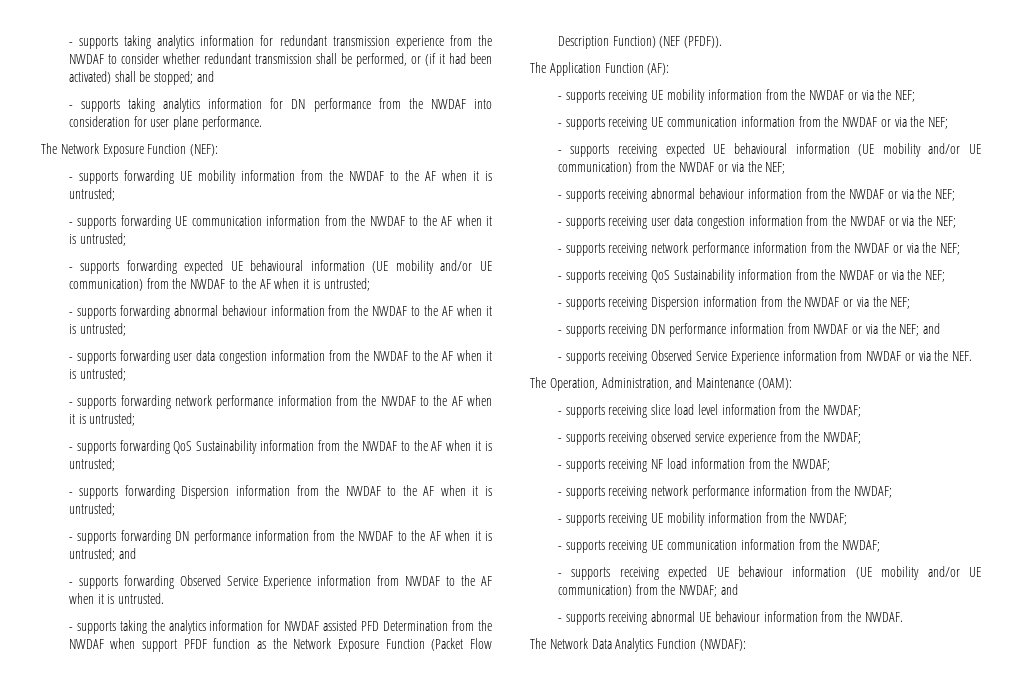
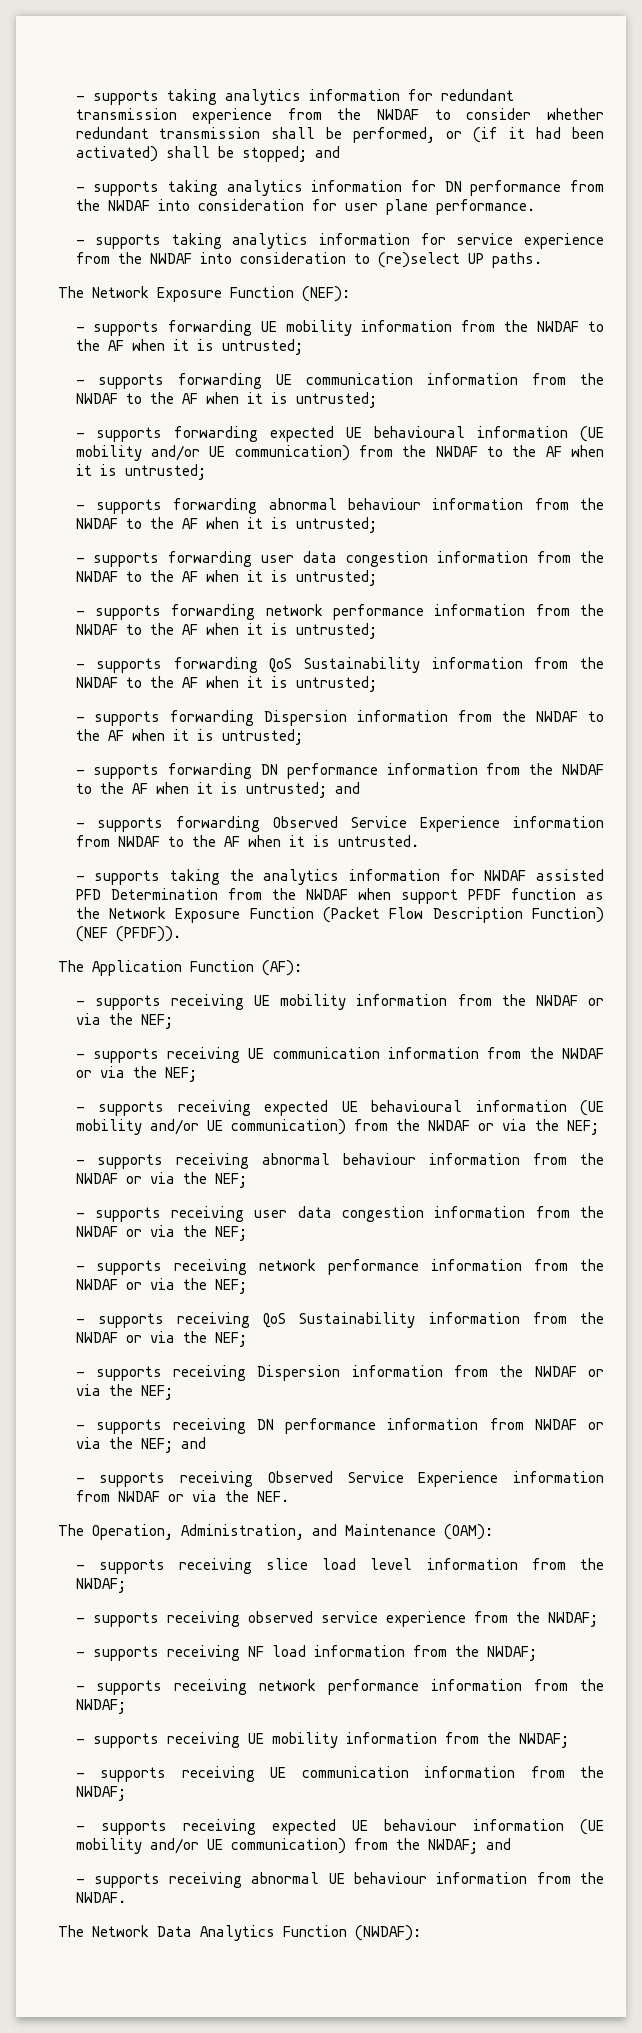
+ - supports taking analytics information for service experience from the NWDAF into consideration to (re)select UP paths.

